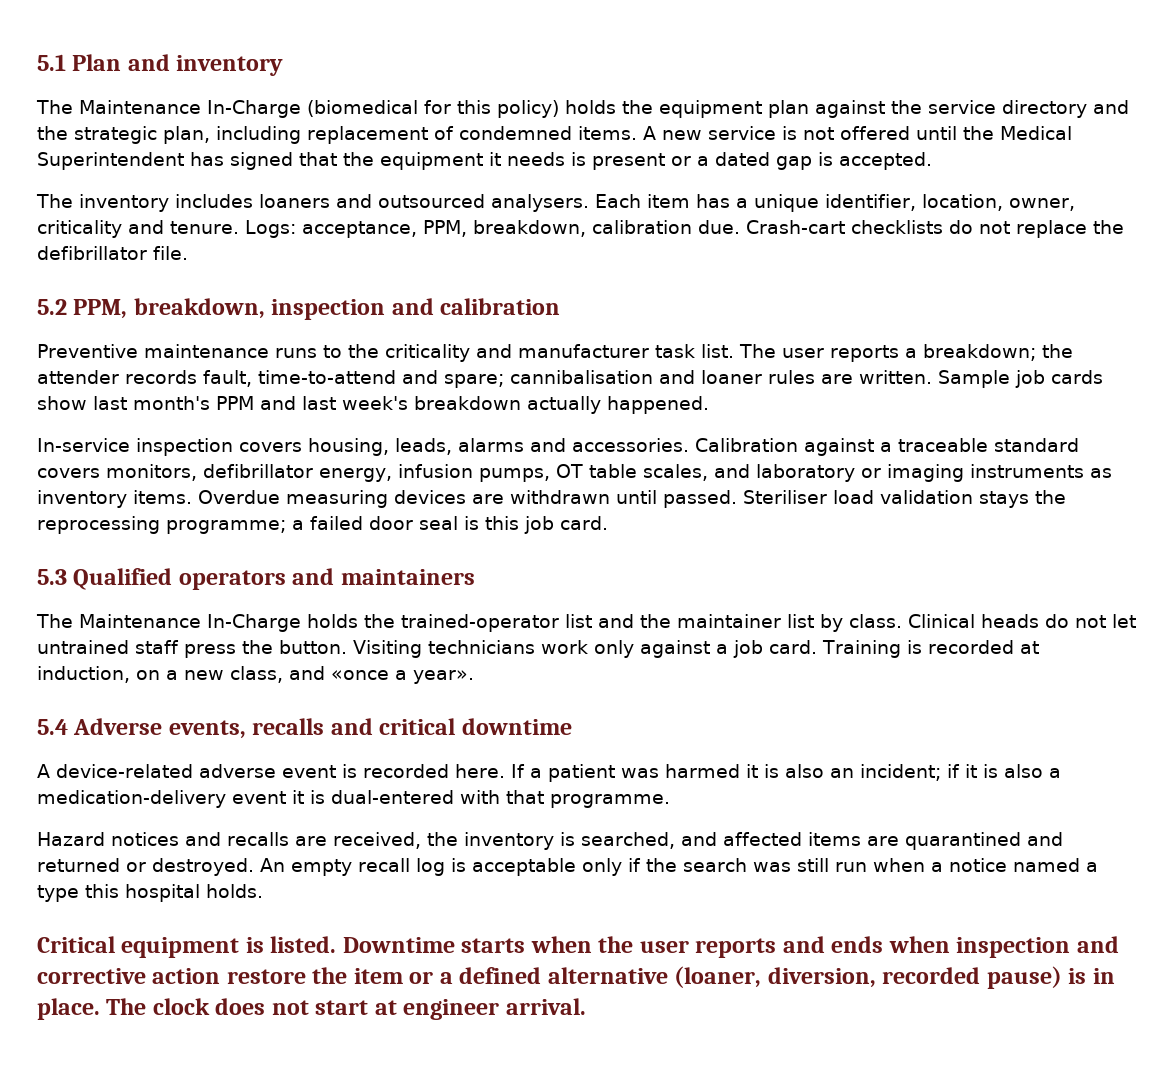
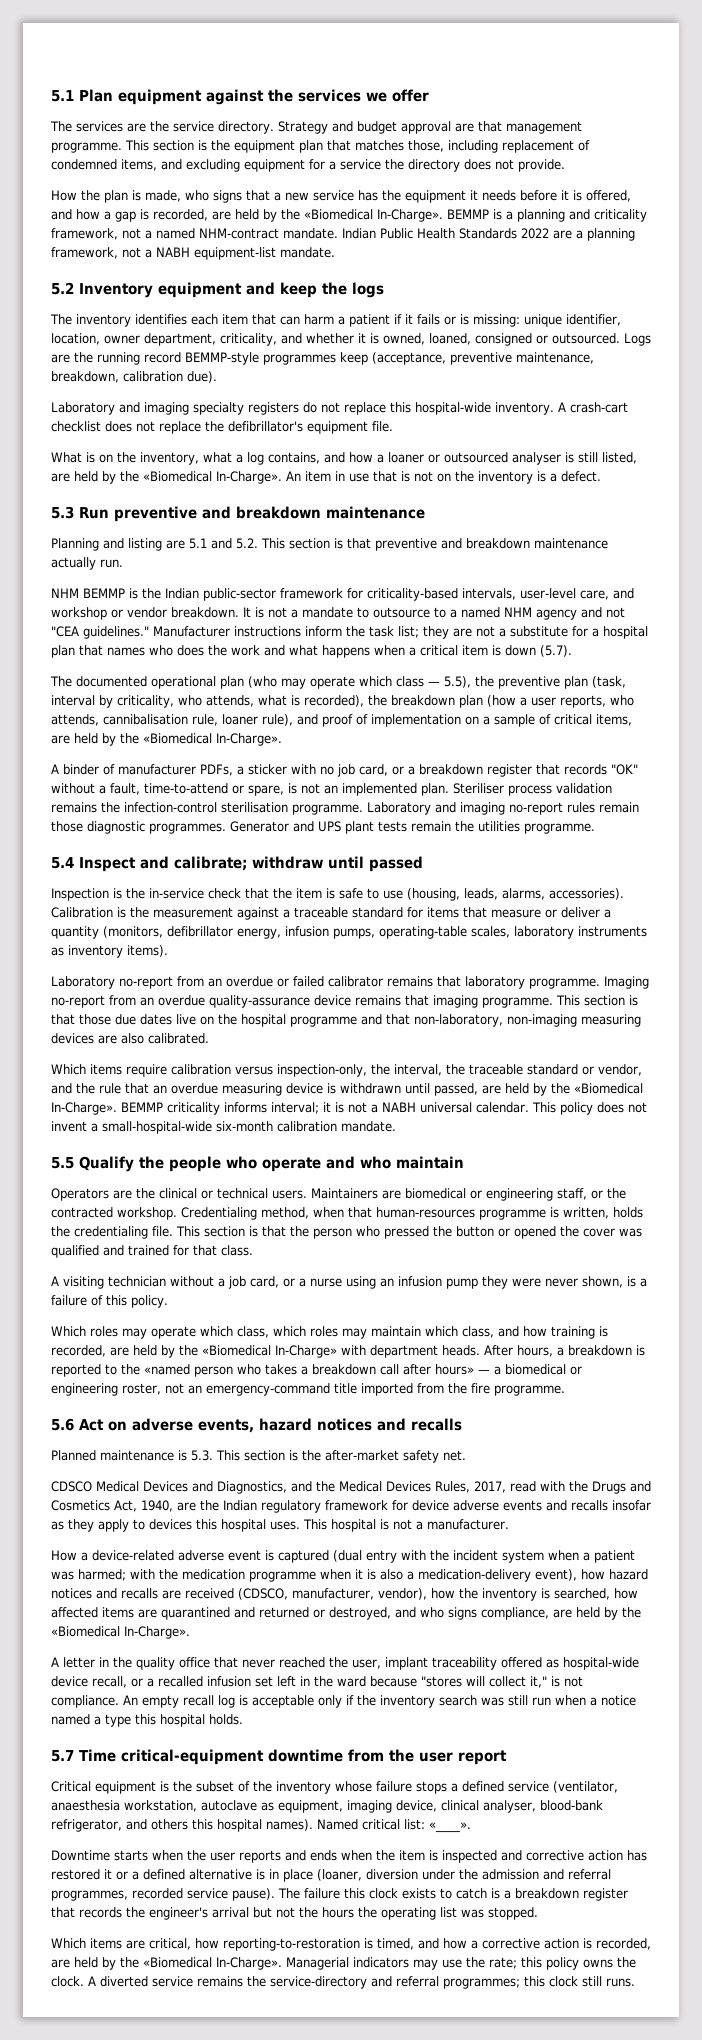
- 5.1 Plan and inventory
- The Maintenance In-Charge (biomedical for this policy) holds the equipment plan against the service directory and the strategic plan, including replacement of condemned items. A new service is not offered until the Medical Superintendent has signed that the equipment it needs is present or a dated gap is accepted.
- The inventory includes loaners and outsourced analysers. Each item has a unique identifier, location, owner, criticality and tenure. Logs: acceptance, PPM, breakdown, calibration due. Crash-cart checklists do not replace the defibrillator file.
- 5.2 PPM, breakdown, inspection and calibration
- Preventive maintenance runs to the criticality and manufacturer task list. The user reports a breakdown; the attender records fault, time-to-attend and spare; cannibalisation and loaner rules are written. Sample job cards show last month's PPM and last week's breakdown actually happened.
- In-service inspection covers housing, leads, alarms and accessories. Calibration against a traceable standard covers monitors, defibrillator energy, infusion pumps, OT table scales, and laboratory or imaging instruments as inventory items. Overdue measuring devices are withdrawn until passed. Steriliser load validation stays the reprocessing programme; a failed door seal is this job card.
- 5.3 Qualified operators and maintainers
- The Maintenance In-Charge holds the trained-operator list and the maintainer list by class. Clinical heads do not let untrained staff press the button. Visiting technicians work only against a job card. Training is recorded at induction, on a new class, and «once a year».
- 5.4 Adverse events, recalls and critical downtime
- A device-related adverse event is recorded here. If a patient was harmed it is also an incident; if it is also a medication-delivery event it is dual-entered with that programme.
- Hazard notices and recalls are received, the inventory is searched, and affected items are quarantined and returned or destroyed.
+ 5.1 Plan equipment against the services we offer
+ The services are the service directory. Strategy and budget approval are that management programme. This section is the equipment plan that matches those, including replacement of condemned items, and excluding equipment for a service the directory does not provide.
+ How the plan is made, who signs that a new service has the equipment it needs before it is offered, and how a gap is recorded, are held by the «Biomedical In-Charge». BEMMP is a planning and criticality framework, not a named NHM-contract mandate. Indian Public Health Standards 2022 are a planning framework, not a NABH equipment-list mandate.
+ 5.2 Inventory equipment and keep the logs
+ The inventory identifies each item that can harm a patient if it fails or is missing: unique identifier, location, owner department, criticality, and whether it is owned, loaned, consigned or outsourced. Logs are the running record BEMMP-style programmes keep (acceptance, preventive maintenance, breakdown, calibration due).
+ Laboratory and imaging specialty registers do not replace this hospital-wide inventory. A crash-cart checklist does not replace the defibrillator's equipment file.
+ What is on the inventory, what a log contains, and how a loaner or outsourced analyser is still listed, are held by the «Biomedical In-Charge». An item in use that is not on the inventory is a defect.
+ 5.3 Run preventive and breakdown maintenance
+ Planning and listing are 5.1 and 5.2. This section is that preventive and breakdown maintenance actually run.
+ NHM BEMMP is the Indian public-sector framework for criticality-based intervals, user-level care, and workshop or vendor breakdown. It is not a mandate to outsource to a named NHM agency and not "CEA guidelines." Manufacturer instructions inform the task list; they are not a substitute for a hospital plan that names who does the work and what happens when a critical item is down (5.7).
+ The documented operational plan (who may operate which class — 5.5), the preventive plan (task, interval by criticality, who attends, what is recorded), the breakdown plan (how a user reports, who attends, cannibalisation rule, loaner rule), and proof of implementation on a sample of critical items, are held by the «Biomedical In-Charge».
+ A binder of manufacturer PDFs, a sticker with no job card, or a breakdown register that records "OK" without a fault, time-to-attend or spare, is not an implemented plan. Steriliser process validation remains the infection-control sterilisation programme. Laboratory and imaging no-report rules remain those diagnostic programmes. Generator and UPS plant tests remain the utilities programme.
+ 5.4 Inspect and calibrate; withdraw until passed
+ Inspection is the in-service check that the item is safe to use (housing, leads, alarms, accessories). Calibration is the measurement against a traceable standard for items that measure or deliver a quantity (monitors, defibrillator energy, infusion pumps, operating-table scales, laboratory instruments as inventory items).
+ Laboratory no-report from an overdue or failed calibrator remains that laboratory programme. Imaging no-report from an overdue quality-assurance device remains that imaging programme. This section is that those due dates live on the hospital programme and that non-laboratory, non-imaging measuring devices are also calibrated.
+ Which items require calibration versus inspection-only, the interval, the traceable standard or vendor, and the rule that an overdue measuring device is withdrawn until passed, are held by the «Biomedical In-Charge». BEMMP criticality informs interval; it is not a NABH universal calendar. This policy does not invent a small-hospital-wide six-month calibration mandate.
+ 5.5 Qualify the people who operate and who maintain
+ Operators are the clinical or technical users. Maintainers are biomedical or engineering staff, or the contracted workshop. Credentialing method, when that human-resources programme is written, holds the credentialing file. This section is that the person who pressed the button or opened the cover was qualified and trained for that class.
+ A visiting technician without a job card, or a nurse using an infusion pump they were never shown, is a failure of this policy.
+ Which roles may operate which class, which roles may maintain which class, and how training is recorded, are held by the «Biomedical In-Charge» with department heads. After hours, a breakdown is reported to the «named person who takes a breakdown call after hours» — a biomedical or engineering roster, not an emergency-command title imported from the fire programme.
+ 5.6 Act on adverse events, hazard notices and recalls
+ Planned maintenance is 5.3. This section is the after-market safety net.
+ CDSCO Medical Devices and Diagnostics, and the Medical Devices Rules, 2017, read with the Drugs and Cosmetics Act, 1940, are the Indian regulatory framework for device adverse events and recalls insofar as they apply to devices this hospital uses. This hospital is not a manufacturer.
+ How a device-related adverse event is captured (dual entry with the incident system when a patient was harmed; with the medication programme when it is also a medication-delivery event), how hazard notices and recalls are received (CDSCO, manufacturer, vendor), how the inventory is searched, how affected items are quarantined and returned or destroyed, and who signs compliance, are held by the «Biomedical In-Charge».
+ A letter in the quality office that never reached the user, implant traceability offered as hospital-wide device recall, or a recalled infusion set left in the ward because "stores will collect it," is not compliance.
- An empty recall log is acceptable only if the search was still run when a notice named a type this hospital holds.
+ An empty recall log is acceptable only if the inventory search was still run when a notice named a type this hospital holds.
- Critical equipment is listed. Downtime starts when the user reports and ends when inspection and corrective action restore the item or a defined alternative (loaner, diversion, recorded pause) is in place. The clock does not start at engineer arrival.
+ 5.7 Time critical-equipment downtime from the user report
+ Critical equipment is the subset of the inventory whose failure stops a defined service (ventilator, anaesthesia workstation, autoclave as equipment, imaging device, clinical analyser, blood-bank refrigerator, and others this hospital names). Named critical list: «____».
+ Downtime starts when the user reports and ends when the item is inspected and corrective action has restored it or a defined alternative is in place (loaner, diversion under the admission and referral programmes, recorded service pause). The failure this clock exists to catch is a breakdown register that records the engineer's arrival but not the hours the operating list was stopped.
+ Which items are critical, how reporting-to-restoration is timed, and how a corrective action is recorded, are held by the «Biomedical In-Charge». Managerial indicators may use the rate; this policy owns the clock. A diverted service remains the service-directory and referral programmes; this clock still runs.

